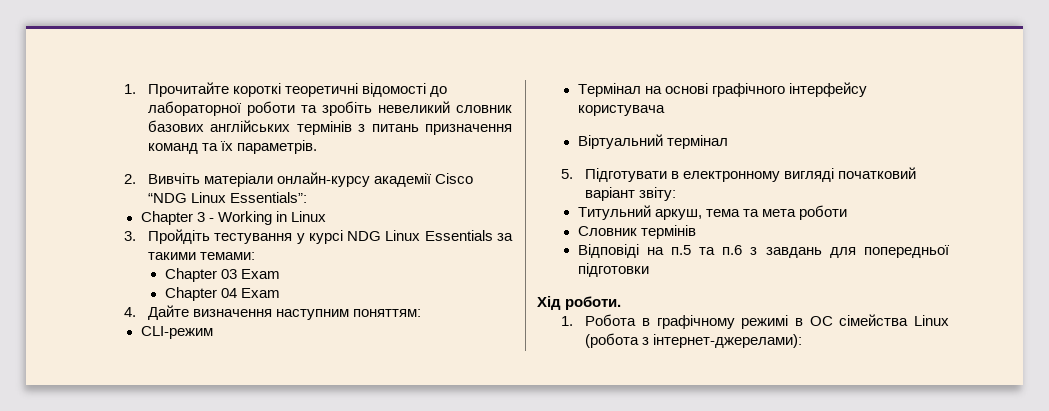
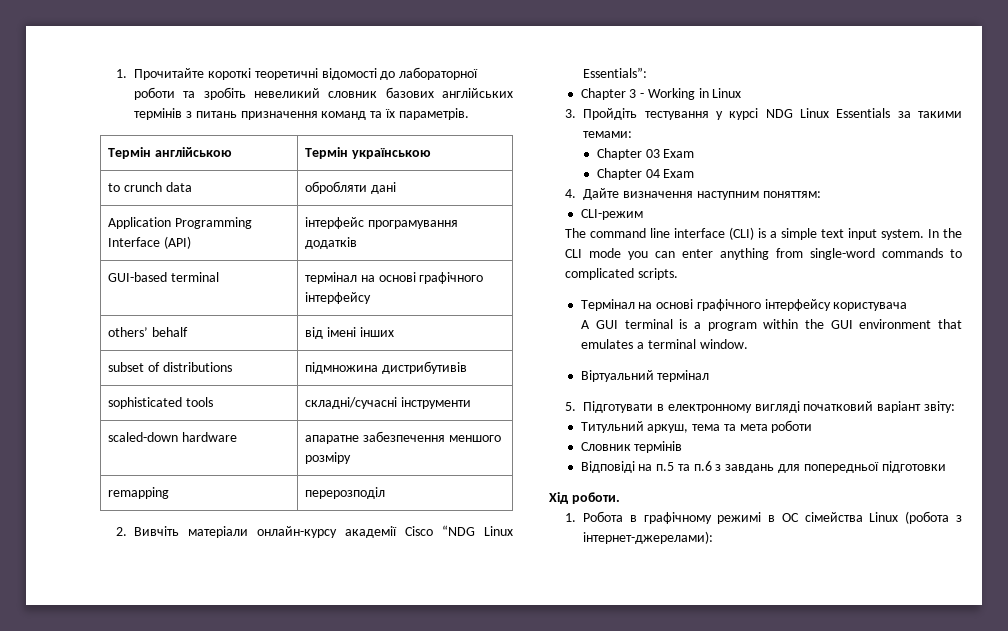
+ Термін англійською | Термін українською
+ to crunch data | обробляти дані
+ Application Programming Interface (API) | iнтерфейс програмування додатків
+ GUI-based terminal | термінал на основі графічного інтерфейсу
+ others’ behalf | від імені інших
+ subset of distributions | підмножина дистрибутивів
+ sophisticated tools | складні/сучасні інструменти
+ scaled-down hardware | апаратне забезпечення меншого розміру
+ remapping | перерозподіл
+ The command line interface (CLI) is a simple text input system. In the CLI mode you can enter anything from single-word commands to complicated scripts.
+ A GUI terminal is a program within the GUI environment that emulates a terminal window.

